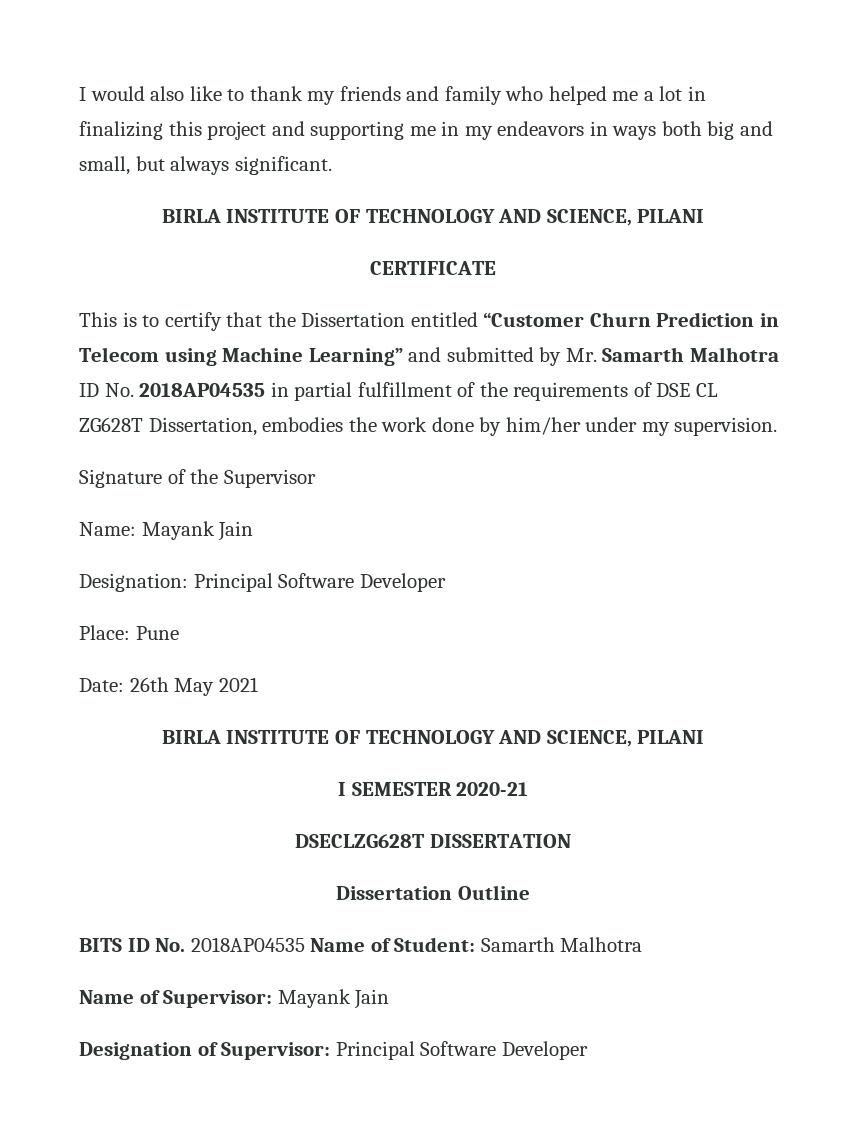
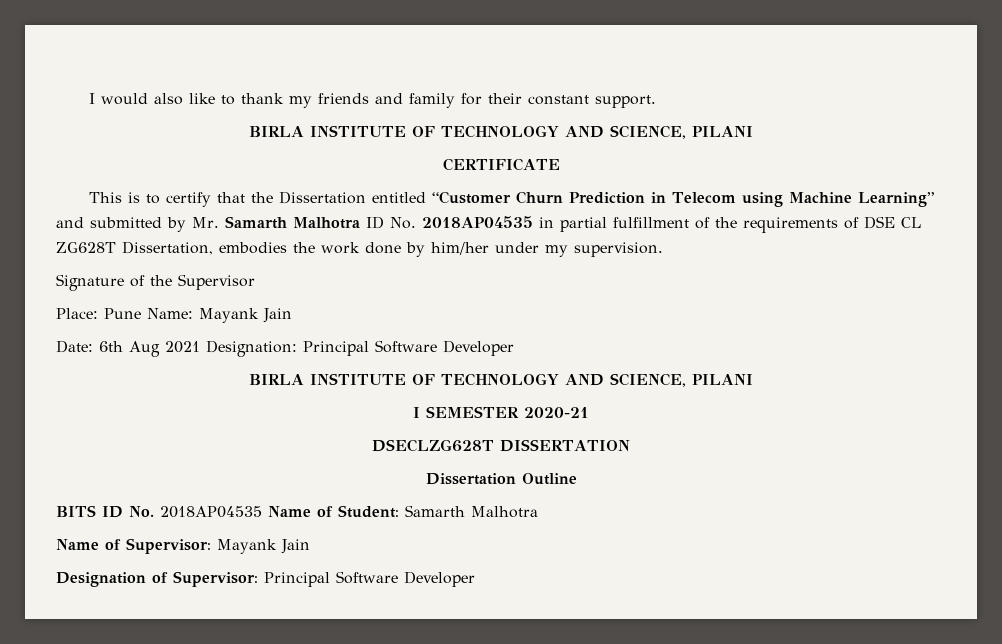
- I would also like to thank my friends and family who helped me a lot in finalizing this project and supporting me in my endeavors in ways both big and small, but always significant.
+ I would also like to thank my friends and family for their constant support.
- Name: Mayank Jain
+ Place: Pune Name: Mayank Jain
- Designation: Principal Software Developer
+ Date: 6th Aug 2021 Designation: Principal Software Developer
- Place: Pune
- Date: 26th May 2021

